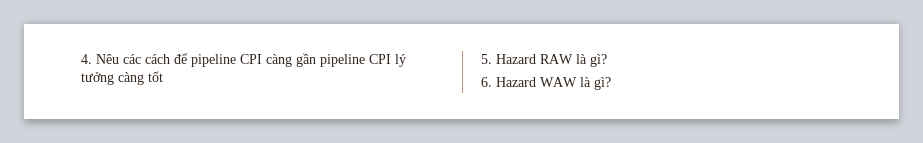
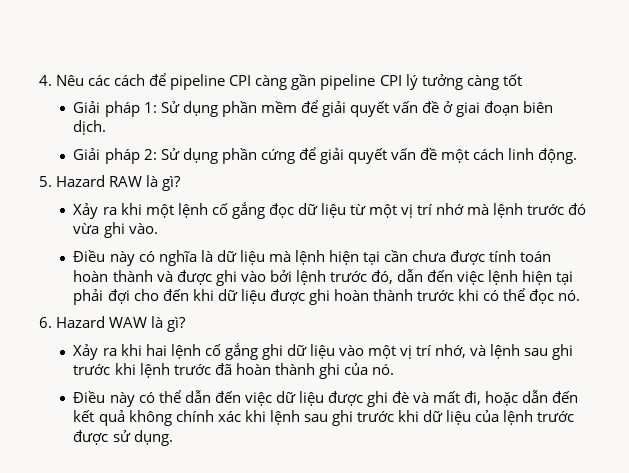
+ Giải pháp 1: Sử dụng phần mềm để giải quyết vấn đề ở giai đoạn biên dịch.
+ Giải pháp 2: Sử dụng phần cứng để giải quyết vấn đề một cách linh động.
+ Xảy ra khi một lệnh cố gắng đọc dữ liệu từ một vị trí nhớ mà lệnh trước đó vừa ghi vào.
+ Điều này có nghĩa là dữ liệu mà lệnh hiện tại cần chưa được tính toán hoàn thành và được ghi vào bởi lệnh trước đó, dẫn đến việc lệnh hiện tại phải đợi cho đến khi dữ liệu được ghi hoàn thành trước khi có thể đọc nó.
+ Xảy ra khi hai lệnh cố gắng ghi dữ liệu vào một vị trí nhớ, và lệnh sau ghi trước khi lệnh trước đã hoàn thành ghi của nó.
+ Điều này có thể dẫn đến việc dữ liệu được ghi đè và mất đi, hoặc dẫn đến kết quả không chính xác khi lệnh sau ghi trước khi dữ liệu của lệnh trước được sử dụng.

